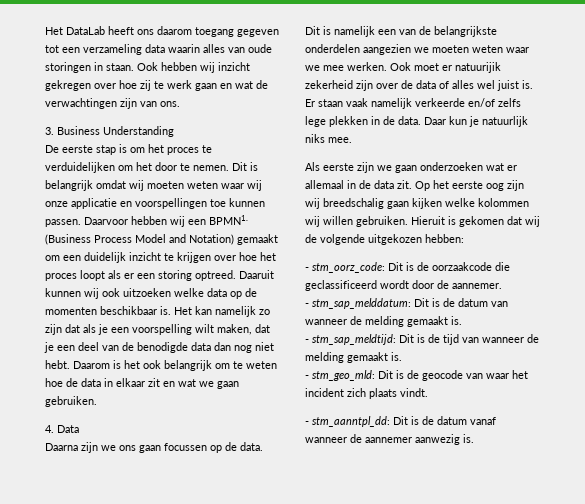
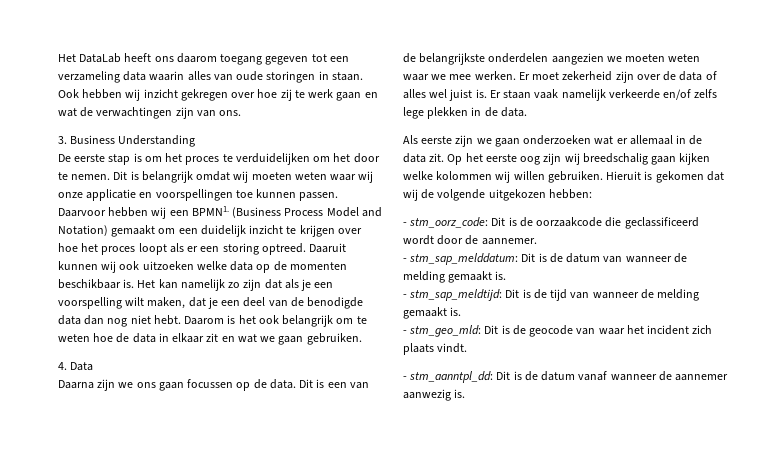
- Dit is namelijk een van de belangrijkste onderdelen aangezien we moeten weten waar we mee werken.
+ Dit is een van de belangrijkste onderdelen aangezien we moeten weten waar we mee werken.
- Ook moet er natuurijik zekerheid zijn over de data of alles wel juist is.
+ Er moet zekerheid zijn over de data of alles wel juist is.
- Daar kun je natuurlijk niks mee.

